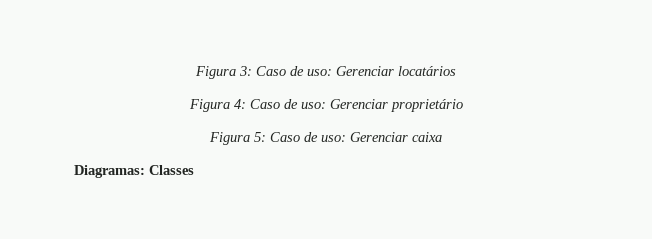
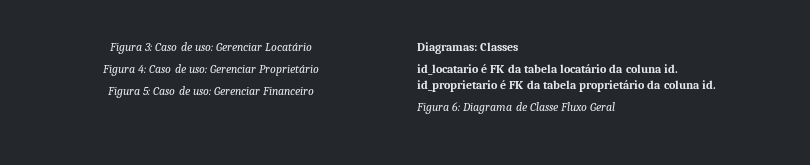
- Figura 3: Caso de uso: Gerenciar locatários
+ Figura 3: Caso de uso: Gerenciar Locatário
- Figura 4: Caso de uso: Gerenciar proprietário
+ Figura 4: Caso de uso: Gerenciar Proprietário
- Figura 5: Caso de uso: Gerenciar caixa
+ Figura 5: Caso de uso: Gerenciar Financeiro
+ id_locatario é FK da tabela locatário da coluna id.
+ id_proprietario é FK da tabela proprietário da coluna id.
+ Figura 6: Diagrama de Classe Fluxo Geral

